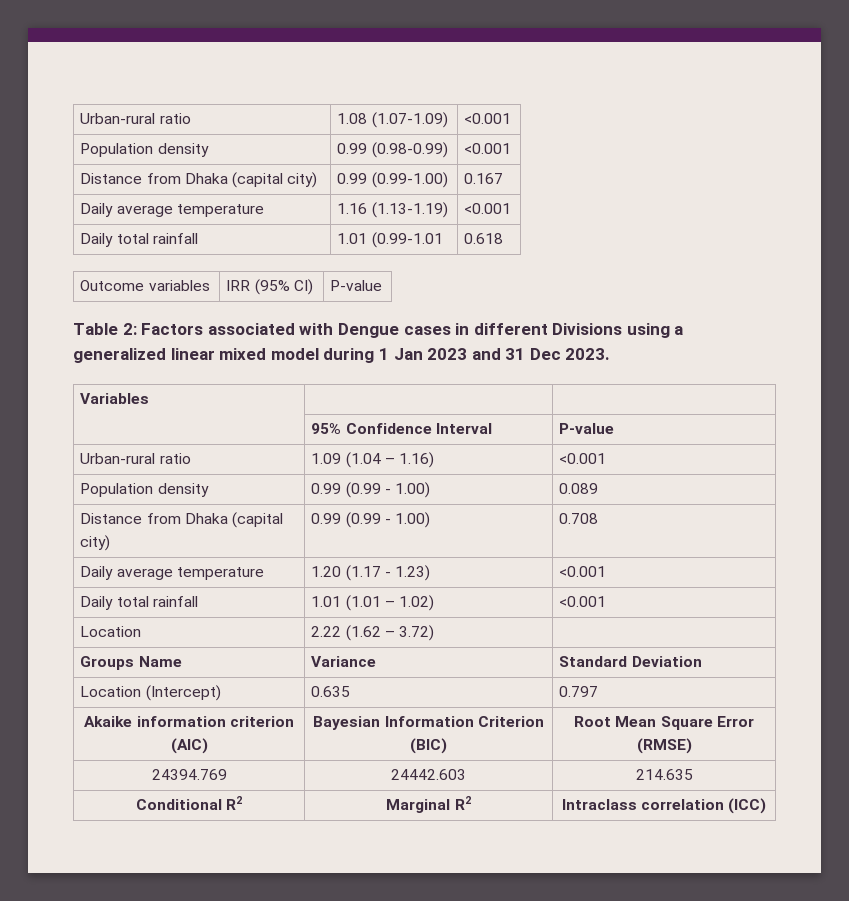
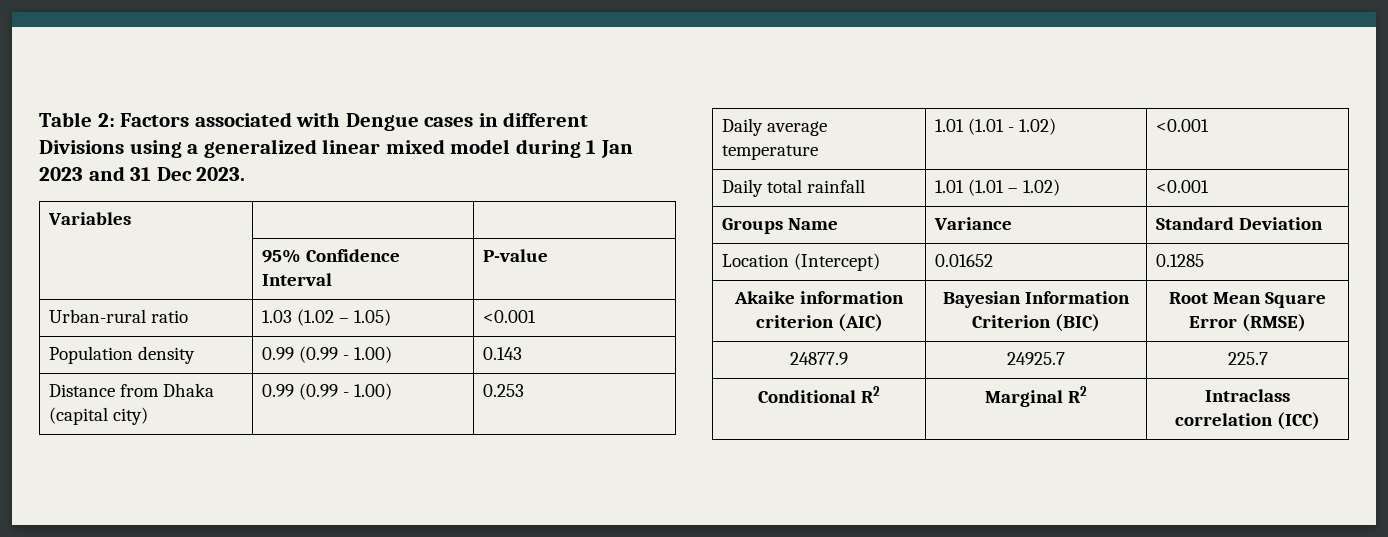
- Urban-rural ratio | 1.08 (1.07-1.09) | <0.001
- Population density | 0.99 (0.98-0.99) | <0.001
- Distance from Dhaka (capital city) | 0.99 (0.99-1.00) | 0.167
- Daily average temperature | 1.16 (1.13-1.19) | <0.001
- Daily total rainfall | 1.01 (0.99-1.01 | 0.618
- Outcome variables | IRR (95% CI) | P-value
- Urban-rural ratio | 1.09 (1.04 – 1.16) | <0.001
+ Urban-rural ratio | 1.03 (1.02 – 1.05) | <0.001
- Population density | 0.99 (0.99 - 1.00) | 0.089
+ Population density | 0.99 (0.99 - 1.00) | 0.143
- Distance from Dhaka (capital city) | 0.99 (0.99 - 1.00) | 0.708
- Daily average temperature | 1.20 (1.17 - 1.23) | <0.001
+ Distance from Dhaka (capital city) | 0.99 (0.99 - 1.00) | 0.253
+ Daily average temperature | 1.01 (1.01 - 1.02) | <0.001
- Location | 2.22 (1.62 – 3.72) |
- Location (Intercept) | 0.635 | 0.797
+ Location (Intercept) | 0.01652 | 0.1285
- 24394.769 | 24442.603 | 214.635
+ 24877.9 | 24925.7 | 225.7

